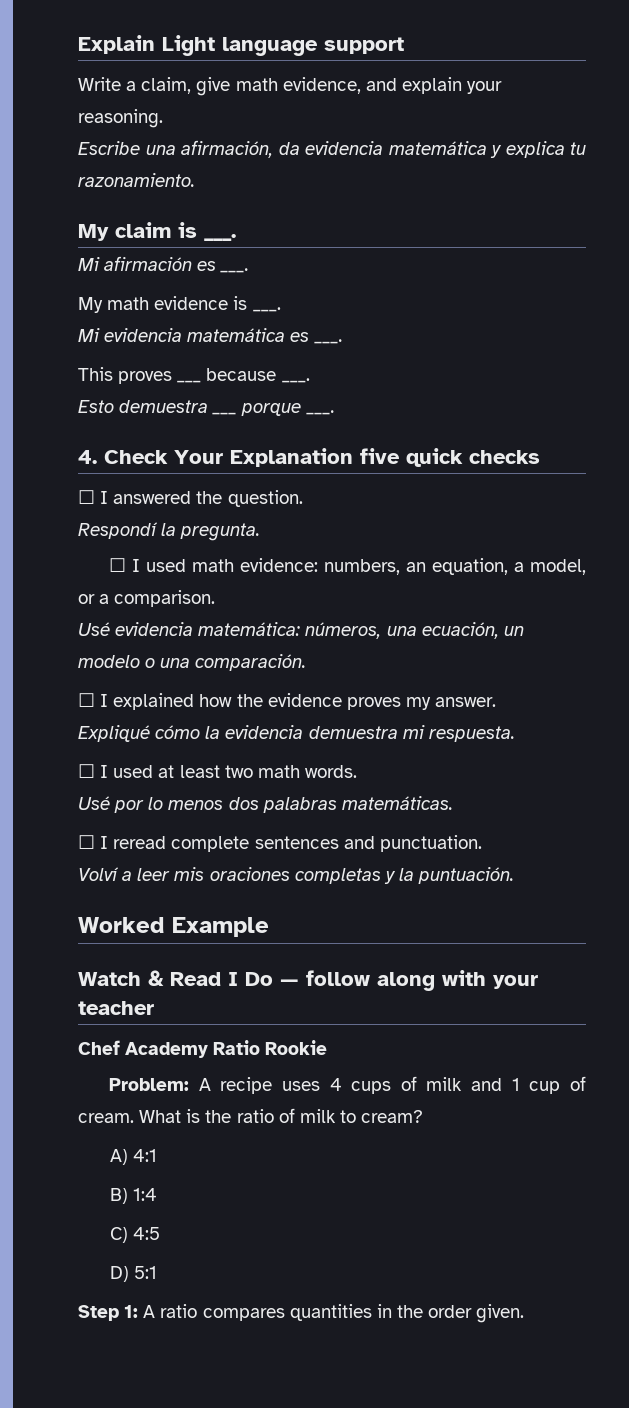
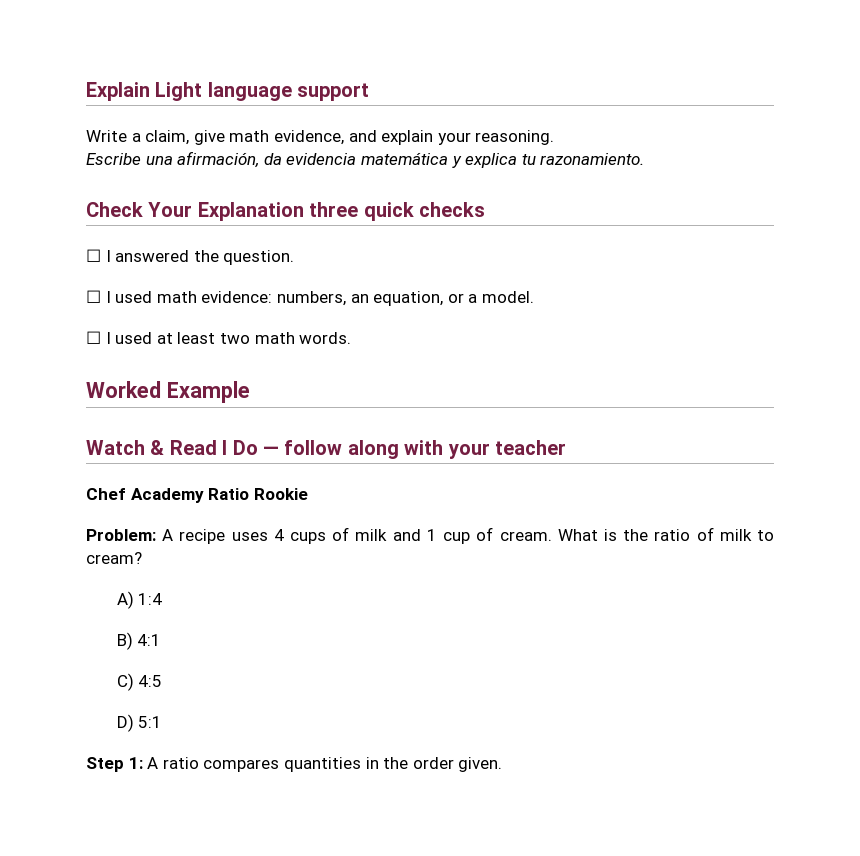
- My claim is ___.
- Mi afirmación es ___.
- My math evidence is ___.
- Mi evidencia matemática es ___.
- This proves ___ because ___.
- Esto demuestra ___ porque ___.
- 4. Check Your Explanation five quick checks
+ Check Your Explanation three quick checks
- Respondí la pregunta.
- ☐ I used math evidence: numbers, an equation, a model, or a comparison.
- Usé evidencia matemática: números, una ecuación, un modelo o una comparación.
- ☐ I explained how the evidence proves my answer.
- Expliqué cómo la evidencia demuestra mi respuesta.
+ ☐ I used math evidence: numbers, an equation, or a model.
- Usé por lo menos dos palabras matemáticas.
- ☐ I reread complete sentences and punctuation.
- Volví a leer mis oraciones completas y la puntuación.
- A) 4:1
+ A) 1:4
- B) 1:4
+ B) 4:1

